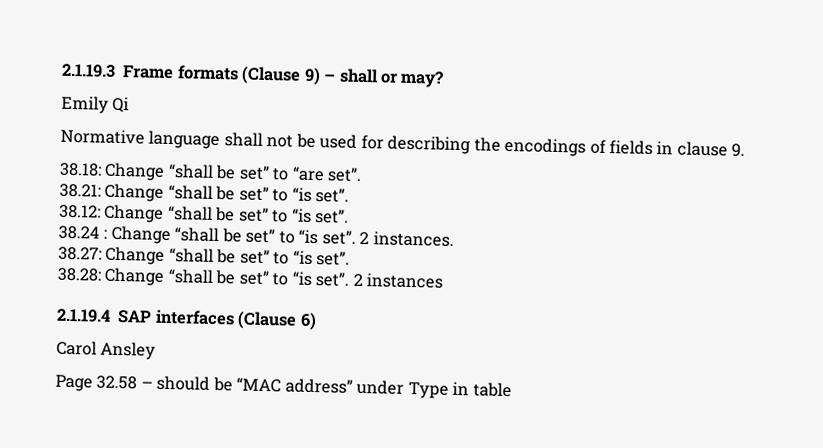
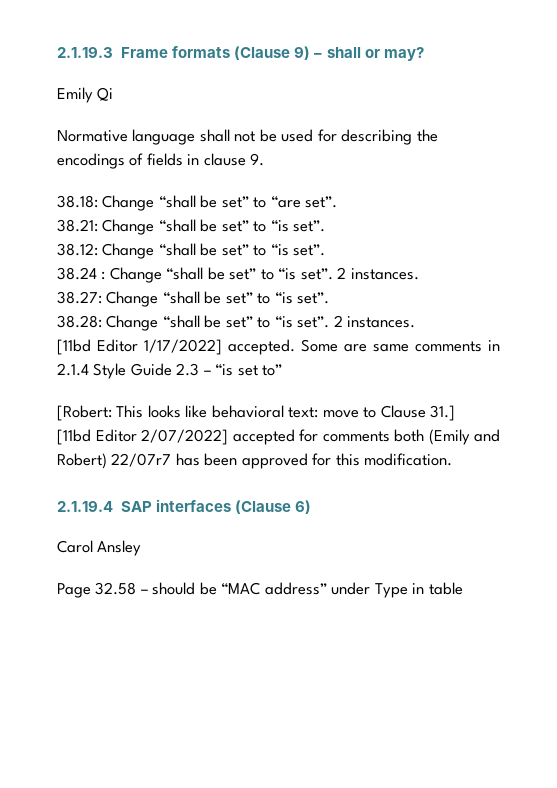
- 38.28: Change “shall be set” to “is set”. 2 instances
+ 38.28: Change “shall be set” to “is set”. 2 instances.
+ [11bd Editor 1/17/2022] accepted. Some are same comments in 2.1.4 Style Guide 2.3 – “is set to”
+ [Robert: This looks like behavioral text: move to Clause 31.]
+ [11bd Editor 2/07/2022] accepted for comments both (Emily and Robert) 22/07r7 has been approved for this modification.

